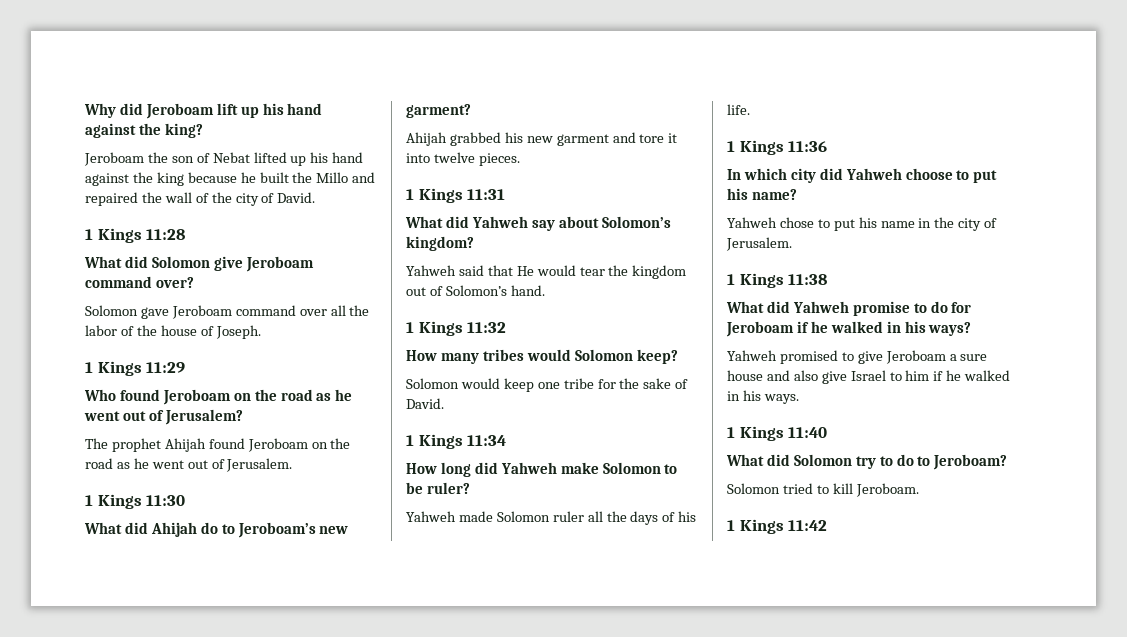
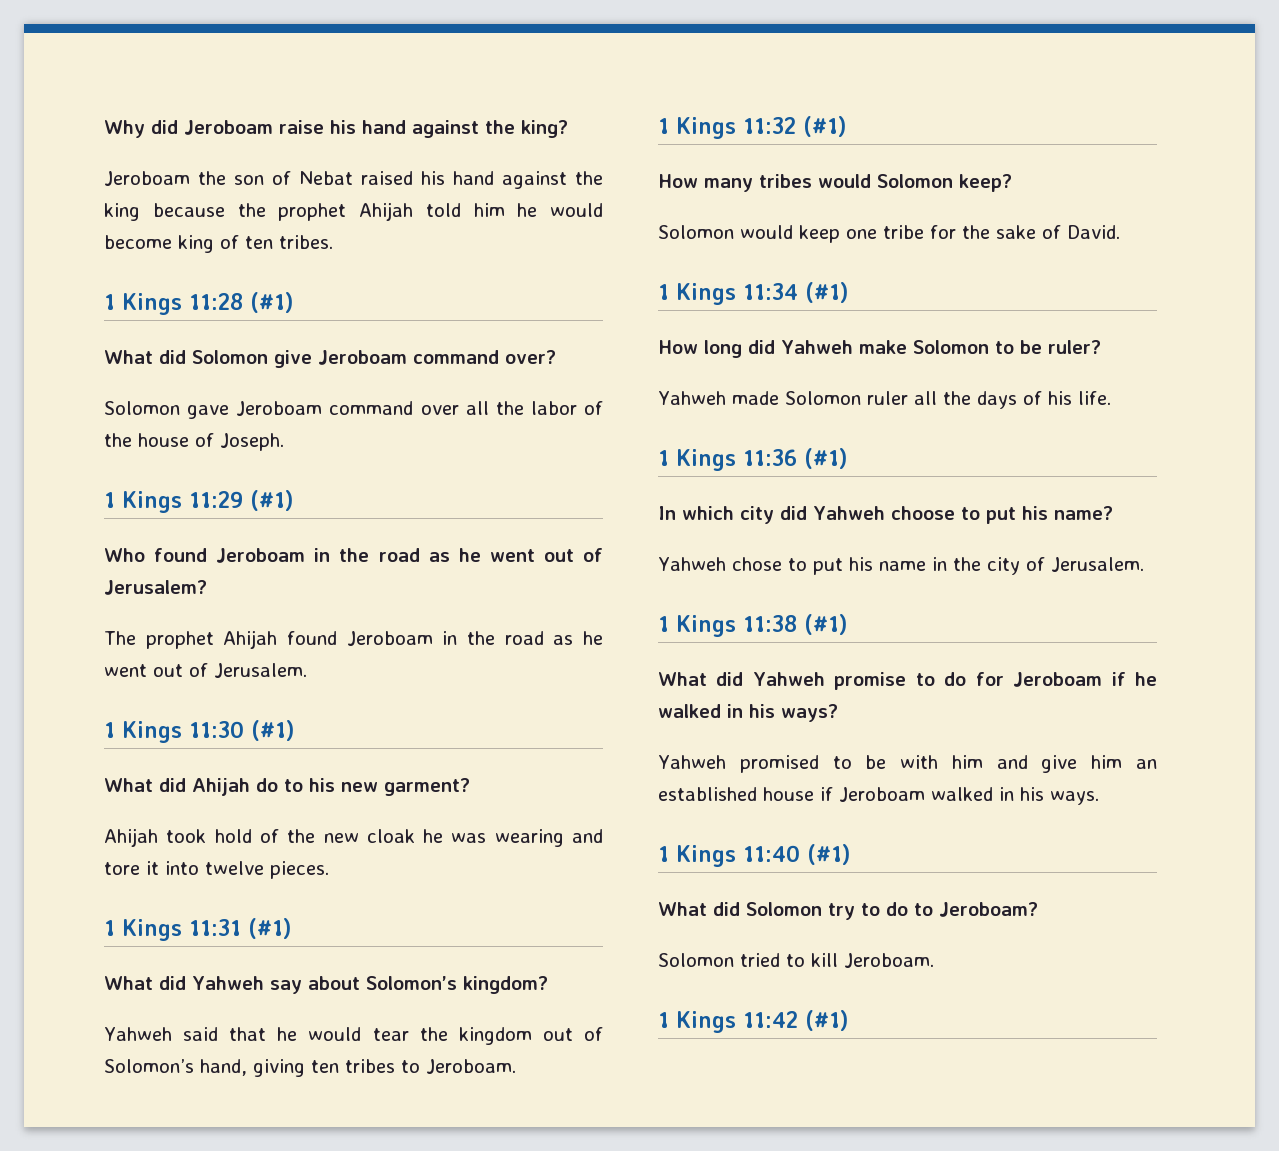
- Why did Jeroboam lift up his hand against the king?
+ Why did Jeroboam raise his hand against the king?
- Jeroboam the son of Nebat lifted up his hand against the king because he built the Millo and repaired the wall of the city of David.
+ Jeroboam the son of Nebat raised his hand against the king because the prophet Ahijah told him he would become king of ten tribes.
- 1 Kings 11:28
+ 1 Kings 11:28 (#1)
- 1 Kings 11:29
+ 1 Kings 11:29 (#1)
- Who found Jeroboam on the road as he went out of Jerusalem?
+ Who found Jeroboam in the road as he went out of Jerusalem?
- The prophet Ahijah found Jeroboam on the road as he went out of Jerusalem.
+ The prophet Ahijah found Jeroboam in the road as he went out of Jerusalem.
- 1 Kings 11:30
+ 1 Kings 11:30 (#1)
- What did Ahijah do to Jeroboam’s new garment?
+ What did Ahijah do to his new garment?
- Ahijah grabbed his new garment and tore it into twelve pieces.
+ Ahijah took hold of the new cloak he was wearing and tore it into twelve pieces.
- 1 Kings 11:31
+ 1 Kings 11:31 (#1)
- Yahweh said that He would tear the kingdom out of Solomon’s hand.
+ Yahweh said that he would tear the kingdom out of Solomon’s hand, giving ten tribes to Jeroboam.
- 1 Kings 11:32
+ 1 Kings 11:32 (#1)
- 1 Kings 11:34
+ 1 Kings 11:34 (#1)
- 1 Kings 11:36
+ 1 Kings 11:36 (#1)
- 1 Kings 11:38
+ 1 Kings 11:38 (#1)
- Yahweh promised to give Jeroboam a sure house and also give Israel to him if he walked in his ways.
+ Yahweh promised to be with him and give him an established house if Jeroboam walked in his ways.
- 1 Kings 11:40
+ 1 Kings 11:40 (#1)
- 1 Kings 11:42
+ 1 Kings 11:42 (#1)

